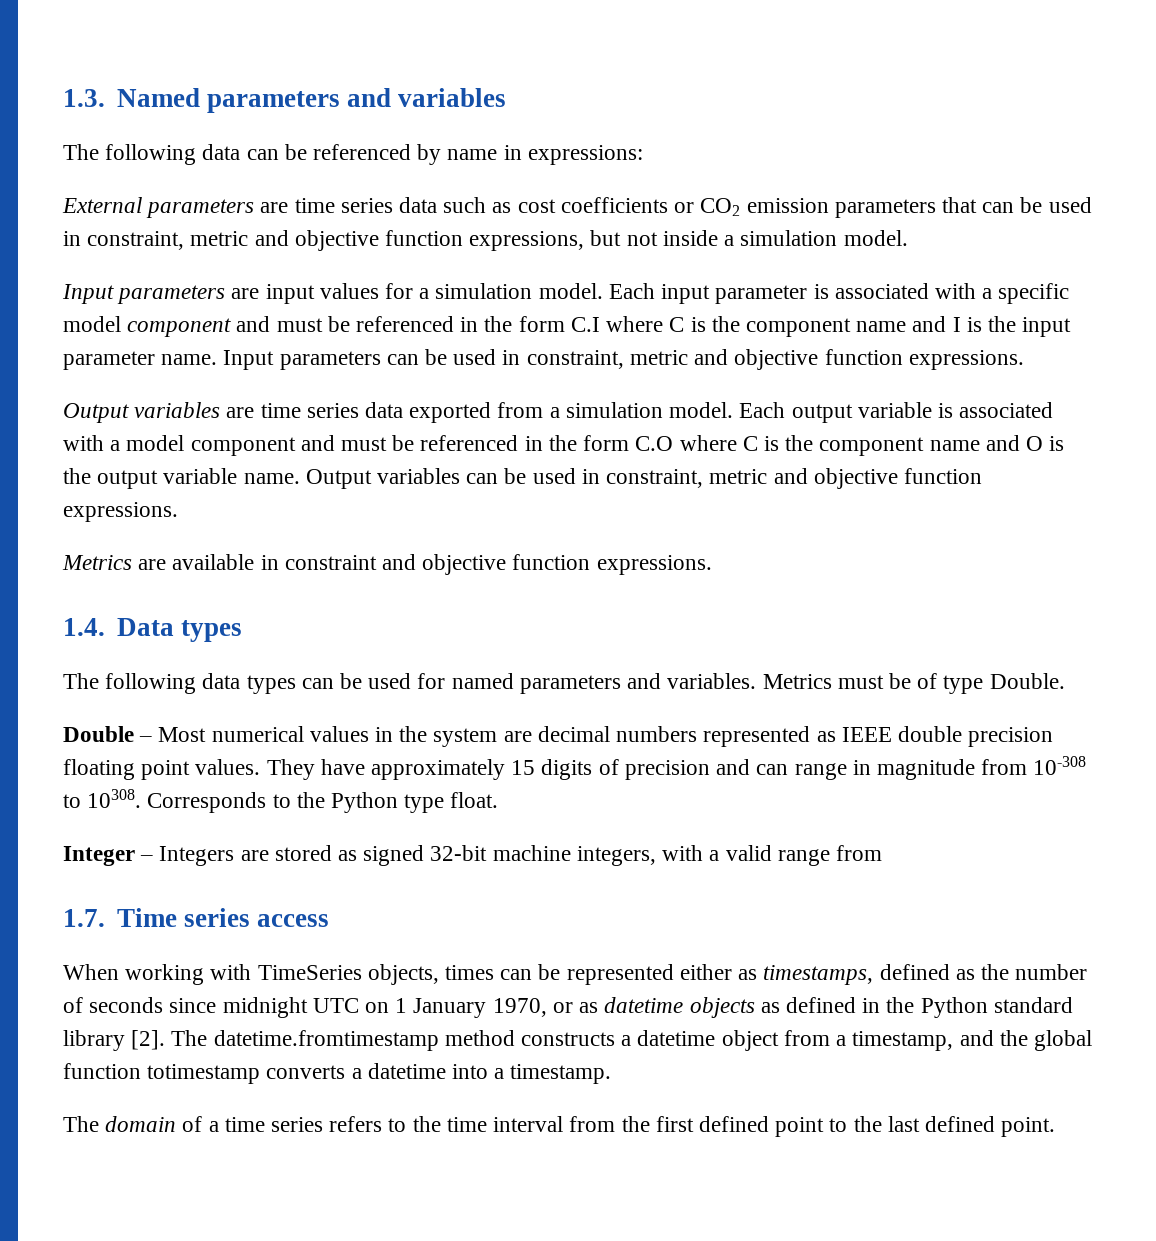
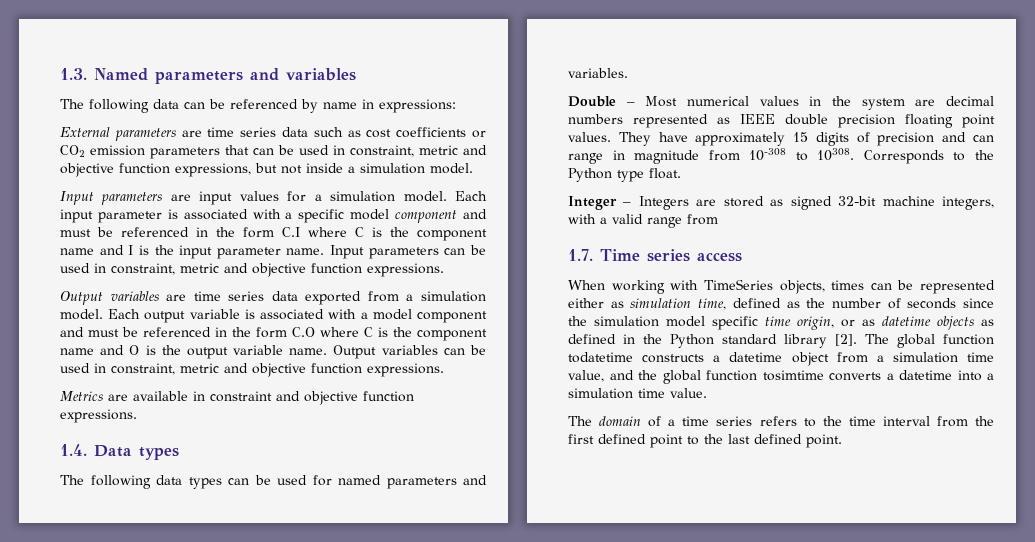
- Metrics must be of type Double.
- When working with TimeSeries objects, times can be represented either as timestamps, defined as the number of seconds since midnight UTC on 1 January 1970, or as datetime objects as defined in the Python standard library [2].
+ When working with TimeSeries objects, times can be represented either as simulation time, defined as the number of seconds since the simulation model specific time origin, or as datetime objects as defined in the Python standard library [2].
- The datetime.fromtimestamp method constructs a datetime object from a timestamp, and the global function totimestamp converts a datetime into a timestamp.
+ The global function todatetime constructs a datetime object from a simulation time value, and the global function tosimtime converts a datetime into a simulation time value.

